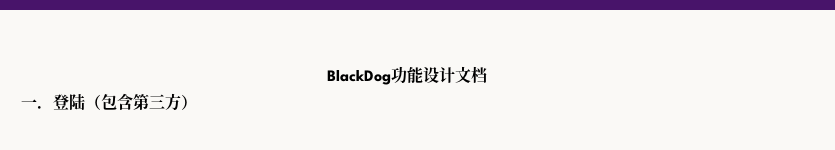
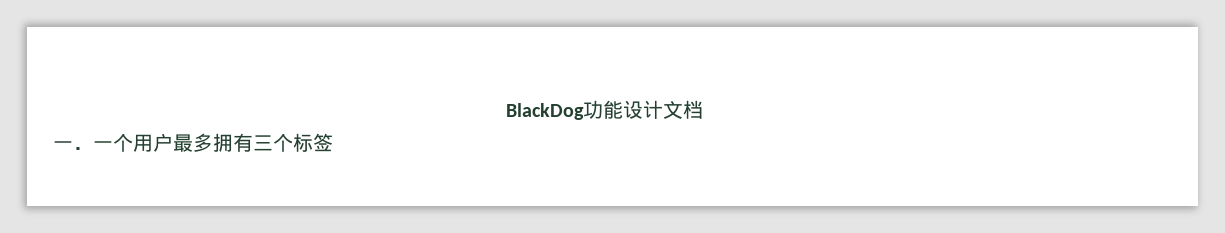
- 一．登陆（包含第三方）
+ 一．一个用户最多拥有三个标签

